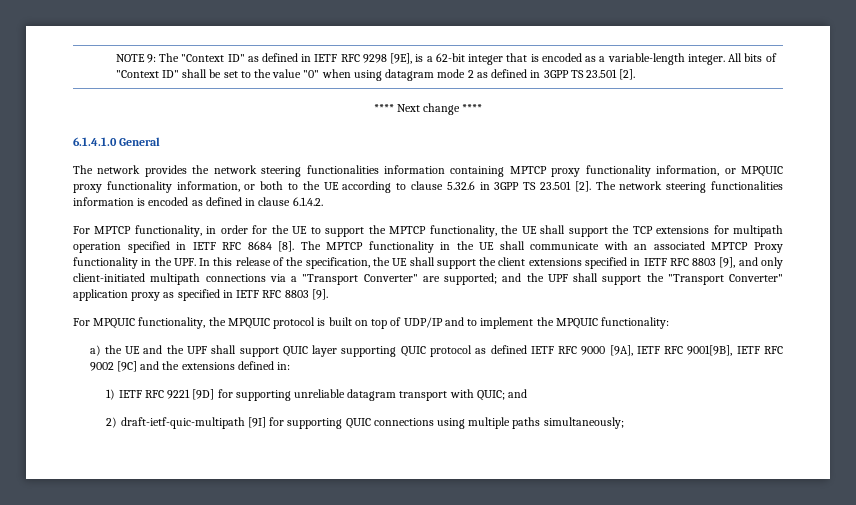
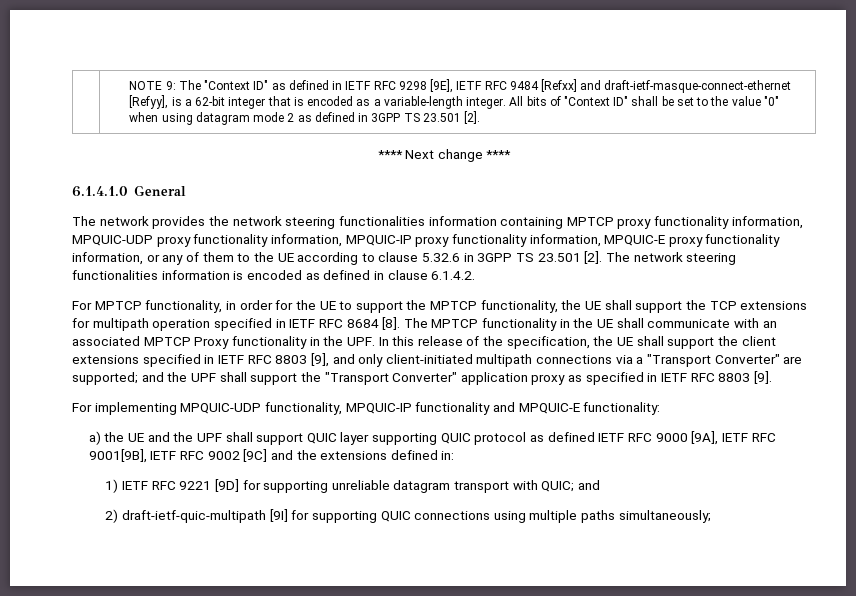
- NOTE 9: The "Context ID" as defined in IETF RFC 9298 [9E], is a 62-bit integer that is encoded as a variable-length integer.
+ NOTE 9: The "Context ID" as defined in IETF RFC 9298 [9E], IETF RFC 9484 [Refxx] and draft-ietf-masque-connect-ethernet [Refyy], is a 62-bit integer that is encoded as a variable-length integer.
- The network provides the network steering functionalities information containing MPTCP proxy functionality information, or MPQUIC proxy functionality information, or both to the UE according to clause 5.32.6 in 3GPP TS 23.501 [2].
+ The network provides the network steering functionalities information containing MPTCP proxy functionality information, MPQUIC-UDP proxy functionality information, MPQUIC-IP proxy functionality information, MPQUIC-E proxy functionality information, or any of them to the UE according to clause 5.32.6 in 3GPP TS 23.501 [2].
- For MPQUIC functionality, the MPQUIC protocol is built on top of UDP/IP and to implement the MPQUIC functionality:
+ For implementing MPQUIC-UDP functionality, MPQUIC-IP functionality and MPQUIC-E functionality:

